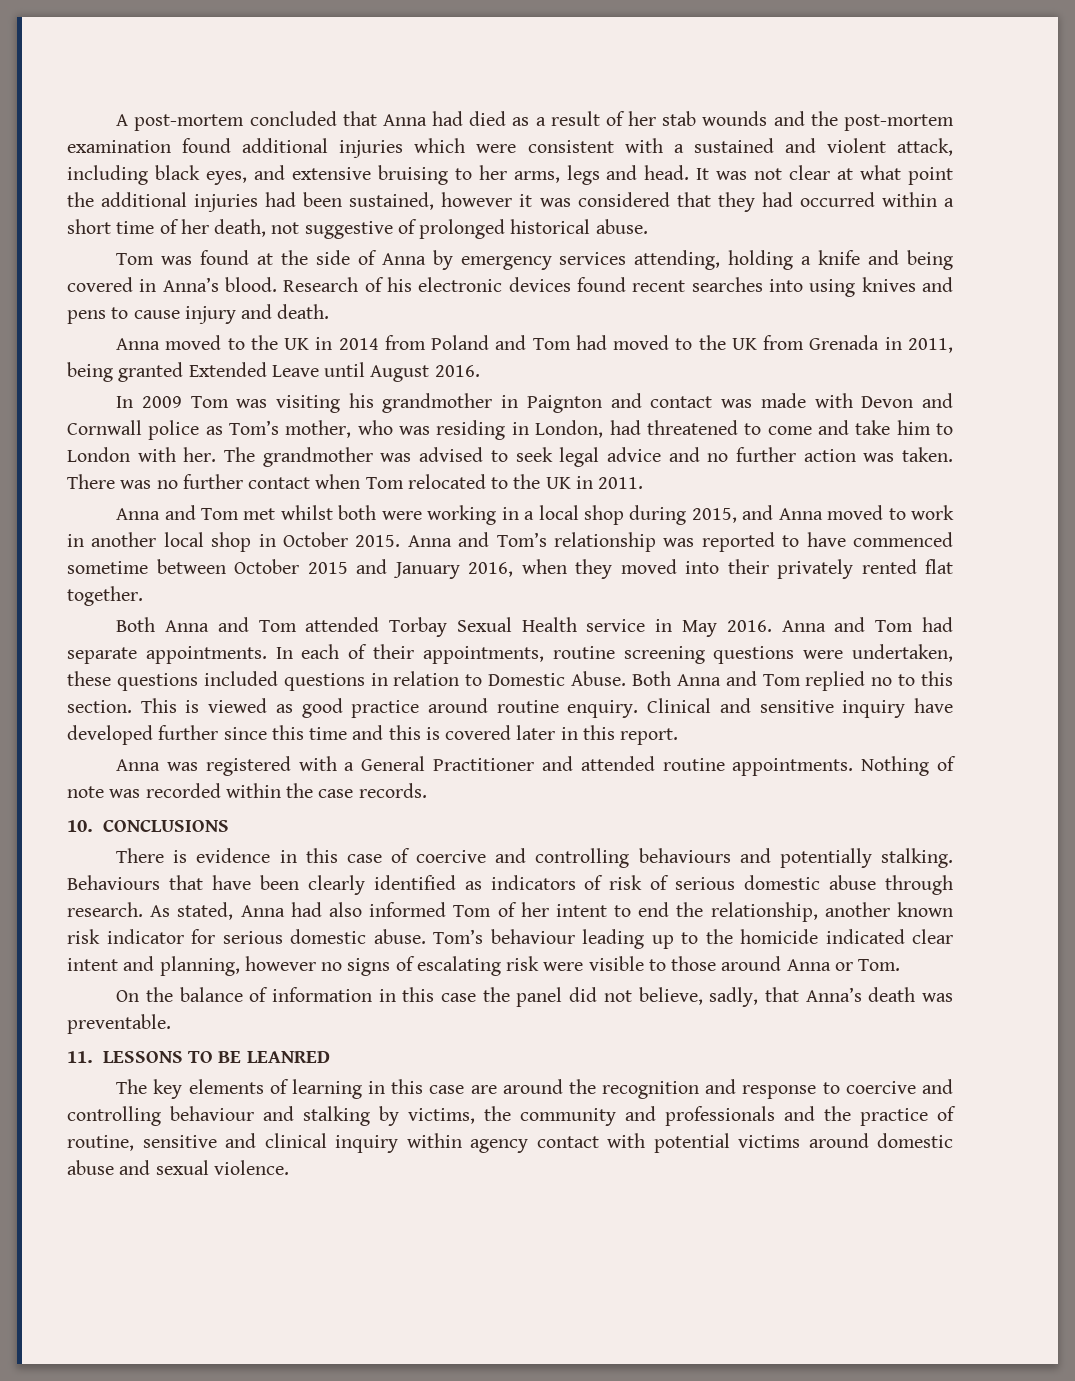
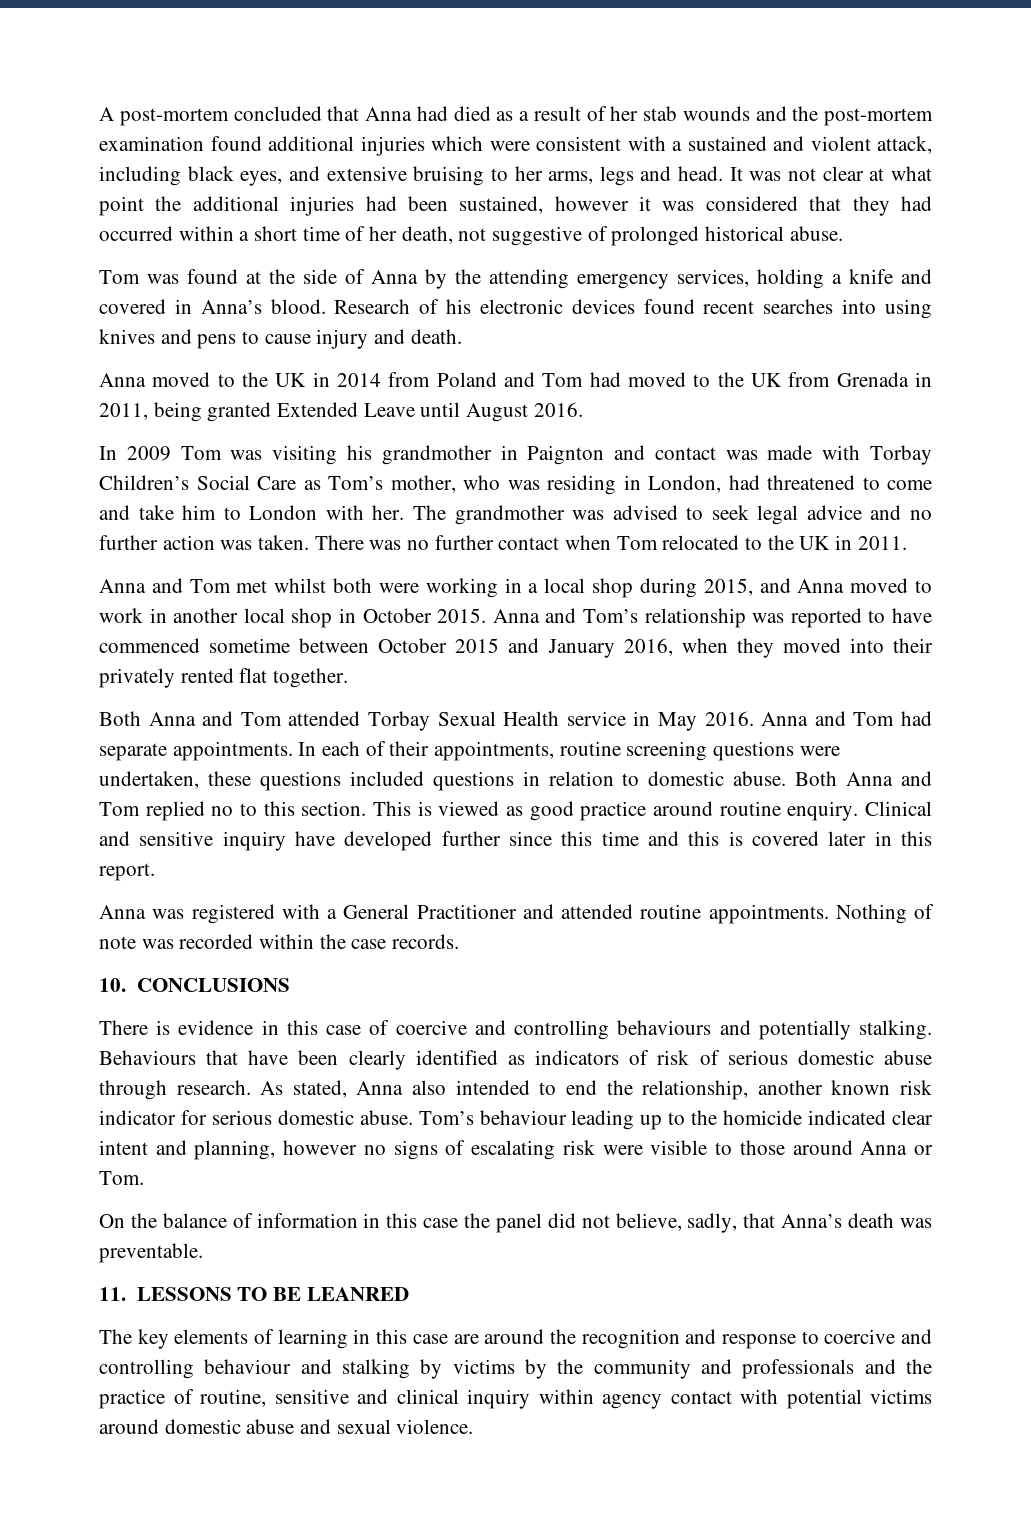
- Tom was found at the side of Anna by emergency services attending, holding a knife and being covered in Anna’s blood.
+ Tom was found at the side of Anna by the attending emergency services, holding a knife and covered in Anna’s blood.
- In 2009 Tom was visiting his grandmother in Paignton and contact was made with Devon and Cornwall police as Tom’s mother, who was residing in London, had threatened to come and take him to London with her.
+ In 2009 Tom was visiting his grandmother in Paignton and contact was made with Torbay Children’s Social Care as Tom’s mother, who was residing in London, had threatened to come and take him to London with her.
- In each of their appointments, routine screening questions were undertaken, these questions included questions in relation to Domestic Abuse.
+ In each of their appointments, routine screening questions were undertaken, these questions included questions in relation to domestic abuse.
- As stated, Anna had also informed Tom of her intent to end the relationship, another known risk indicator for serious domestic abuse.
+ As stated, Anna also intended to end the relationship, another known risk indicator for serious domestic abuse.
- The key elements of learning in this case are around the recognition and response to coercive and controlling behaviour and stalking by victims, the community and professionals and the practice of routine, sensitive and clinical inquiry within agency contact with potential victims around domestic abuse and sexual violence.
+ The key elements of learning in this case are around the recognition and response to coercive and controlling behaviour and stalking by victims by the community and professionals and the practice of routine, sensitive and clinical inquiry within agency contact with potential victims around domestic abuse and sexual violence.

